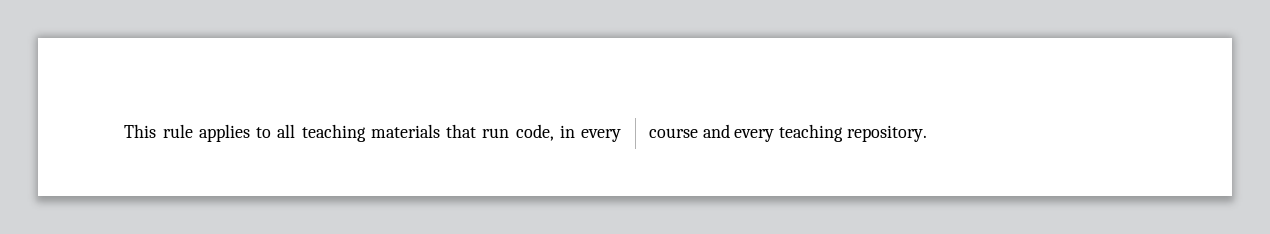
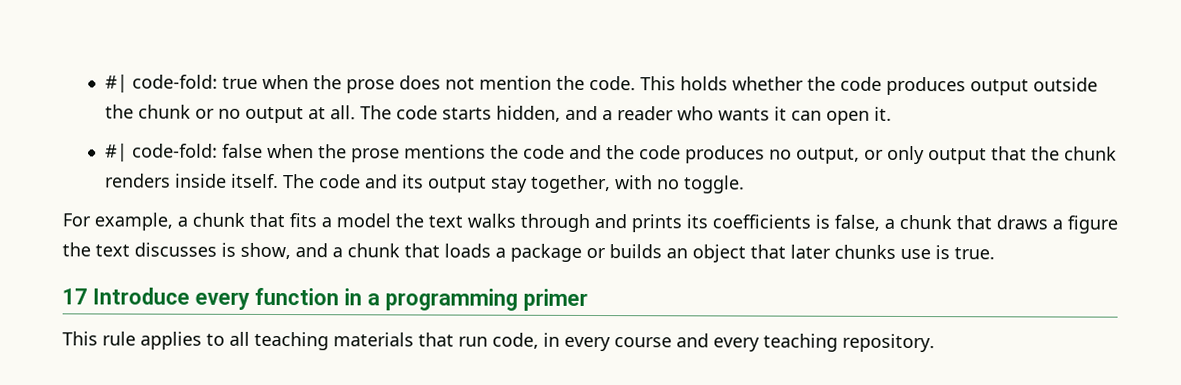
+ #| code-fold: true when the prose does not mention the code. This holds whether the code produces output outside the chunk or no output at all. The code starts hidden, and a reader who wants it can open it.
+ #| code-fold: false when the prose mentions the code and the code produces no output, or only output that the chunk renders inside itself. The code and its output stay together, with no toggle.
+ For example, a chunk that fits a model the text walks through and prints its coefficients is false, a chunk that draws a figure the text discusses is show, and a chunk that loads a package or builds an object that later chunks use is true.
+ 17 Introduce every function in a programming primer

